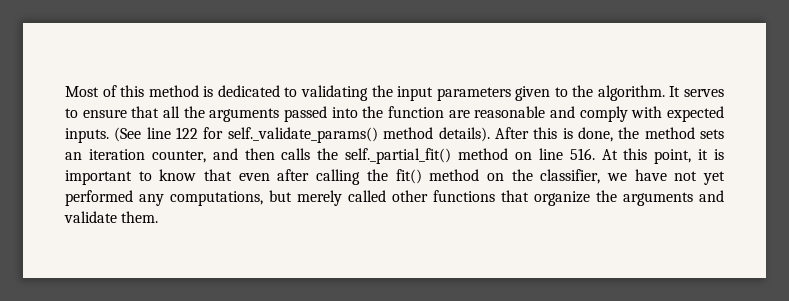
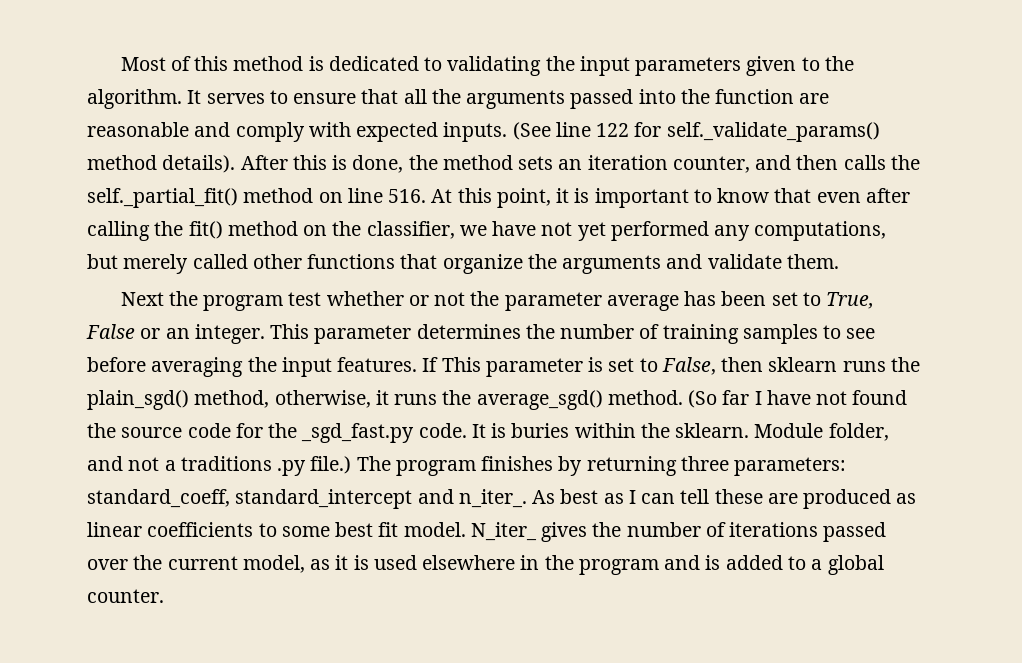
+ Next the program test whether or not the parameter average has been set to True, False or an integer. This parameter determines the number of training samples to see before averaging the input features. If This parameter is set to False, then sklearn runs the plain_sgd() method, otherwise, it runs the average_sgd() method. (So far I have not found the source code for the _sgd_fast.py code. It is buries within the sklearn. Module folder, and not a traditions .py file.) The program finishes by returning three parameters: standard_coeff, standard_intercept and n_iter_. As best as I can tell these are produced as linear coefficients to some best fit model. N_iter_ gives the number of iterations passed over the current model, as it is used elsewhere in the program and is added to a global counter.

